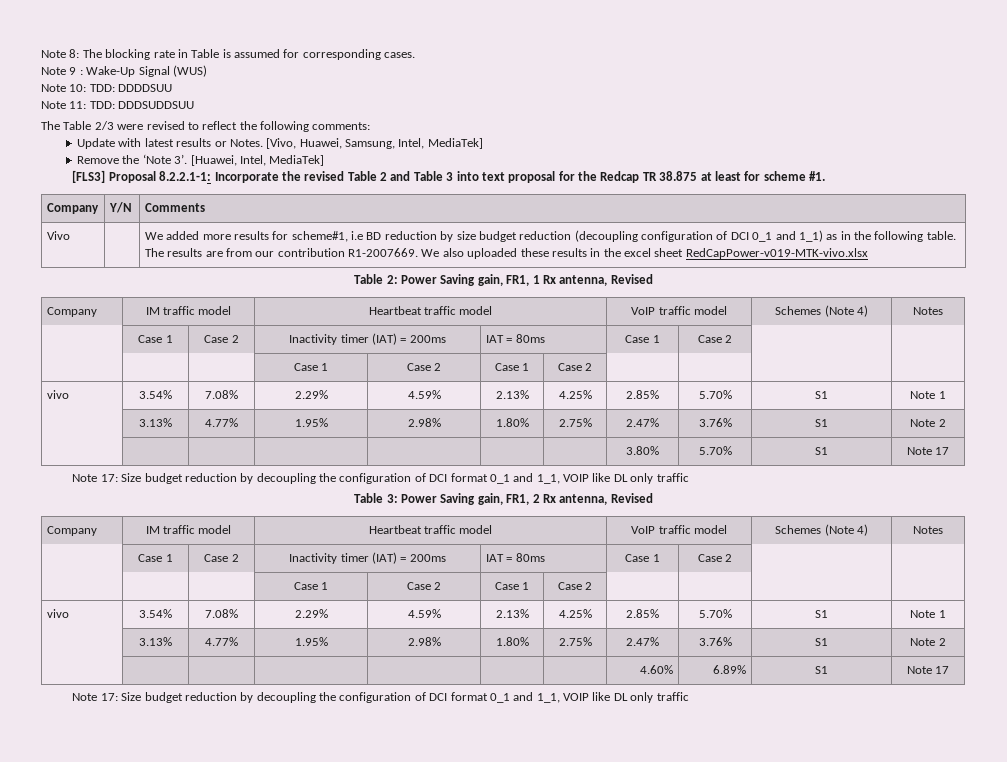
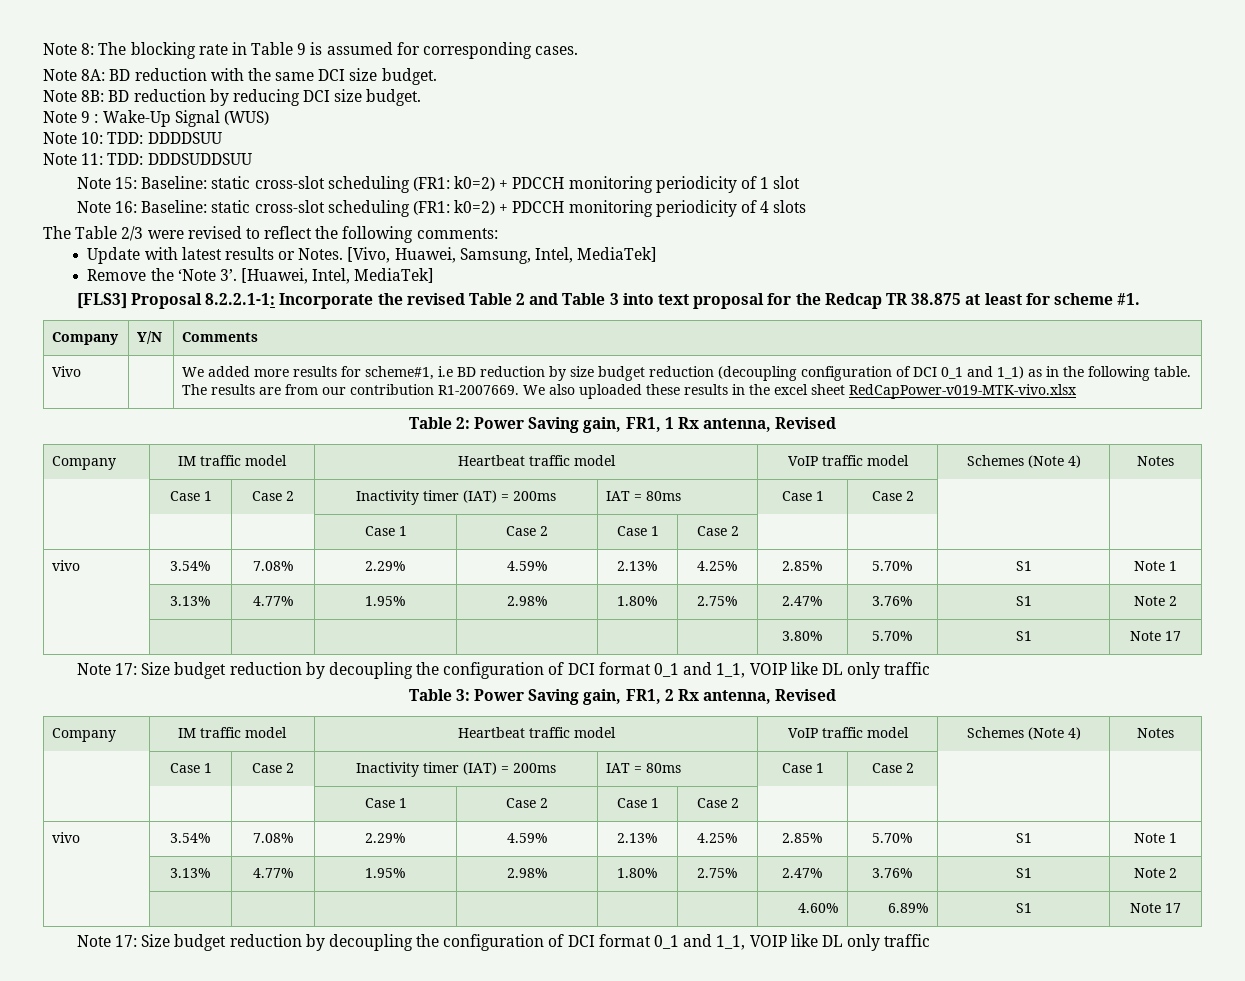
- Note 8: The blocking rate in Table is assumed for corresponding cases.
+ Note 8: The blocking rate in Table 9 is assumed for corresponding cases.
+ Note 8A: BD reduction with the same DCI size budget.
+ Note 8B: BD reduction by reducing DCI size budget.
+ Note 15: Baseline: static cross-slot scheduling (FR1: k0=2) + PDCCH monitoring periodicity of 1 slot
+ Note 16: Baseline: static cross-slot scheduling (FR1: k0=2) + PDCCH monitoring periodicity of 4 slots

